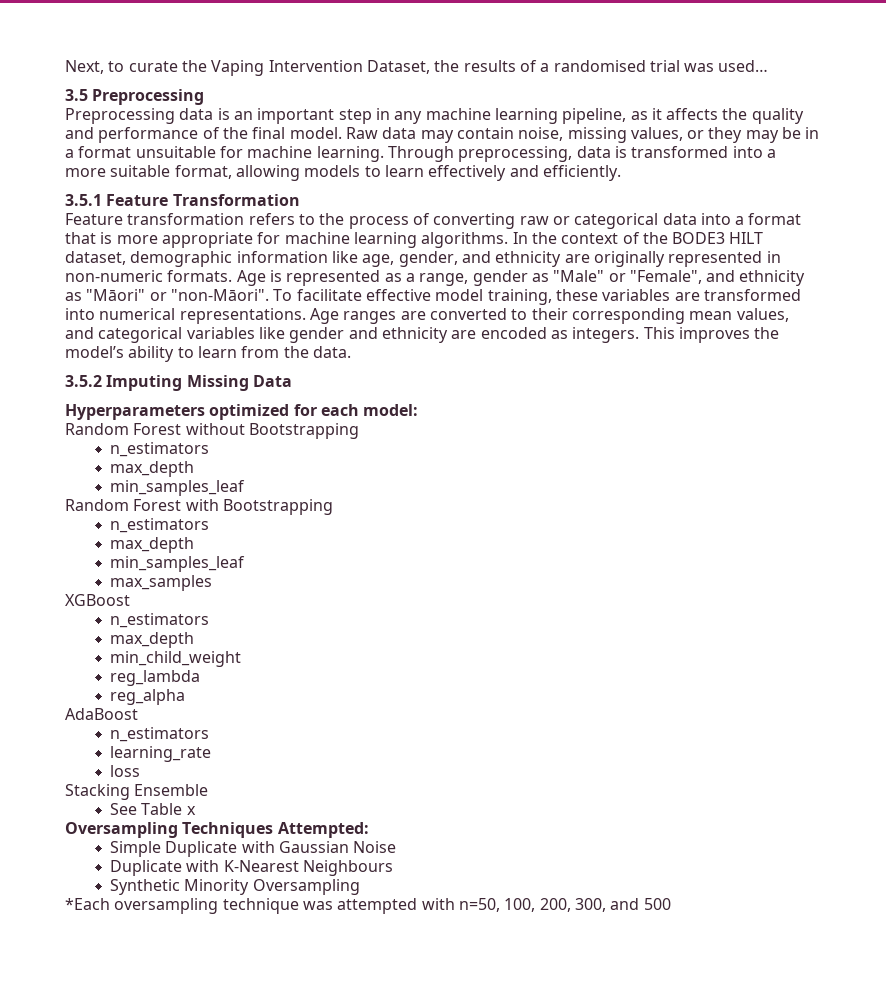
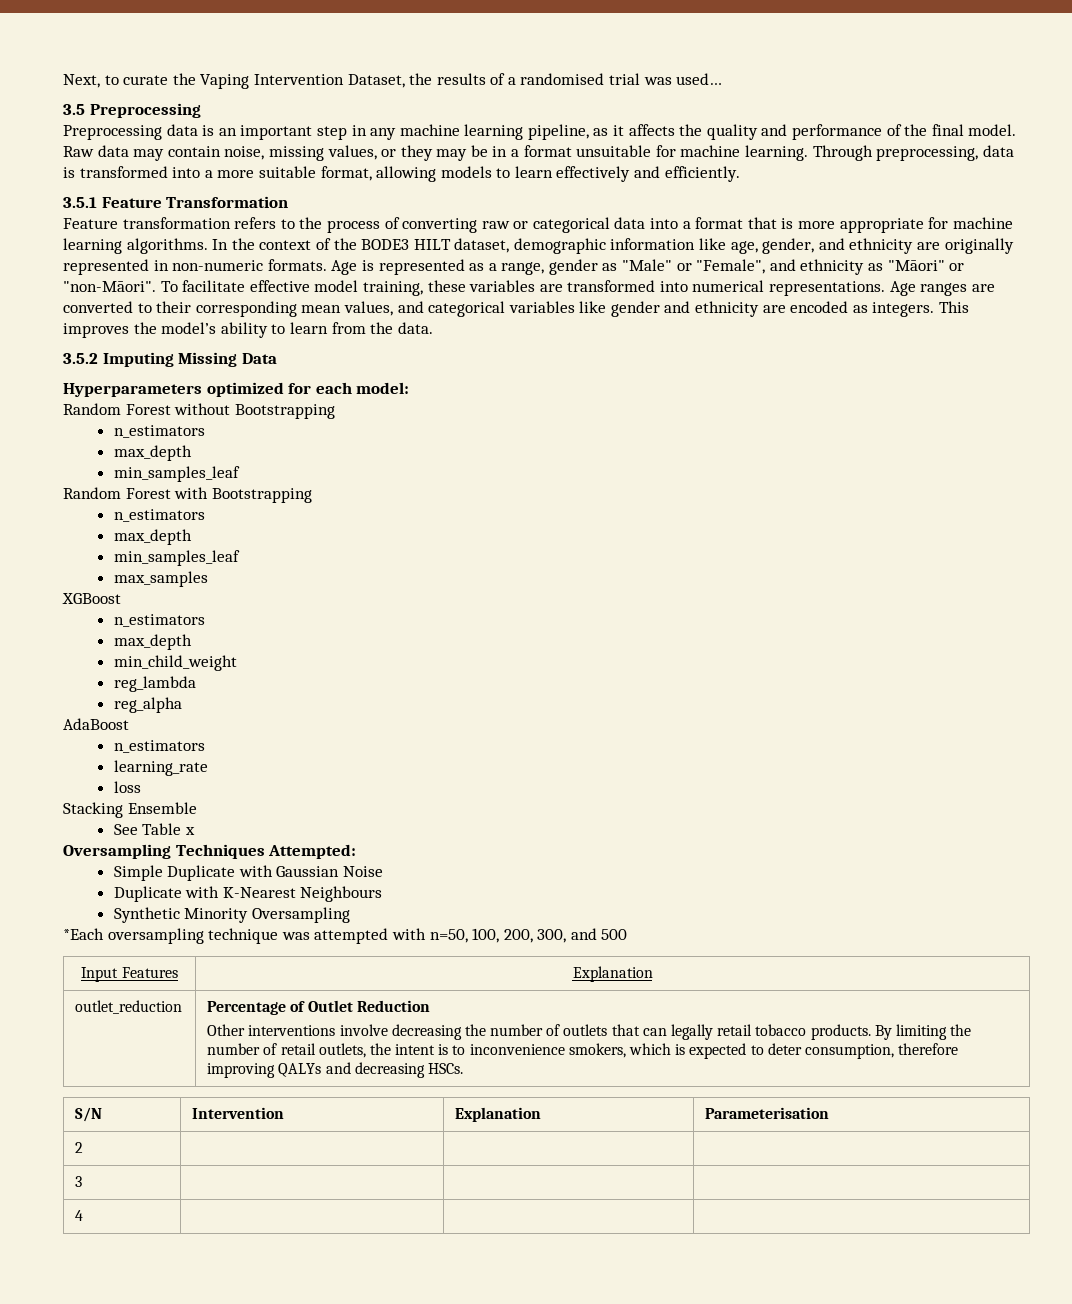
+ Input Features | Explanation
+ outlet_reduction | Percentage of Outlet Reduction
+ Other interventions involve decreasing the number of outlets that can legally retail tobacco products. By limiting the number of retail outlets, the intent is to inconvenience smokers, which is expected to deter consumption, therefore improving QALYs and decreasing HSCs.
+ S/N | Intervention | Explanation | Parameterisation
+ 2 | | |
+ 3 | | |
+ 4 | | |

